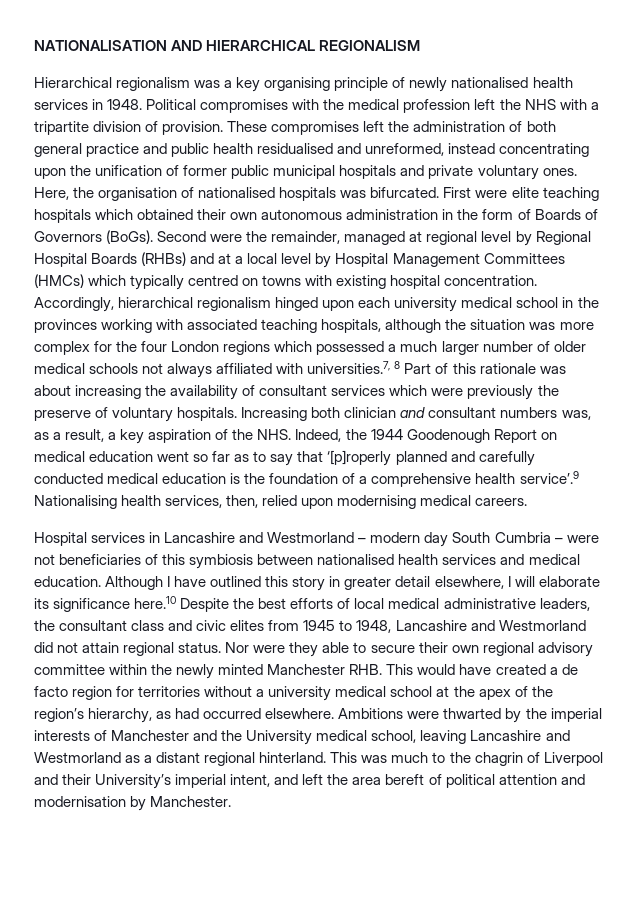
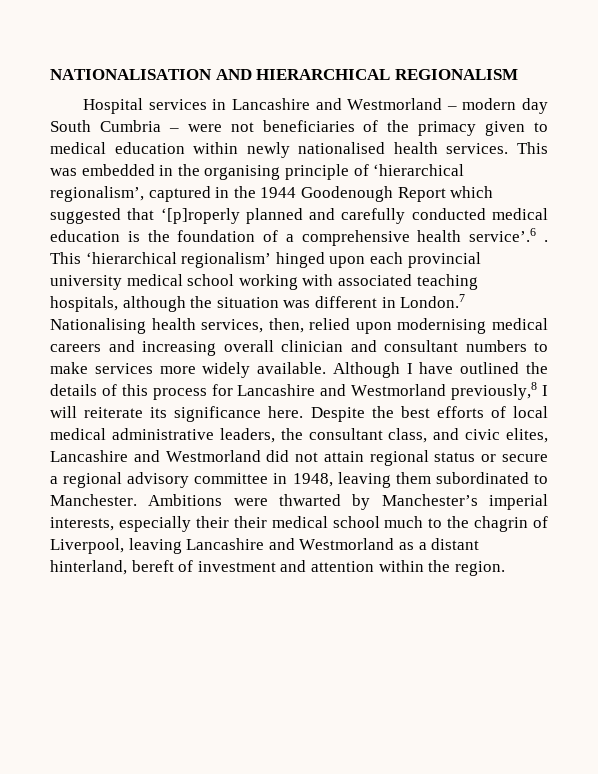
- Hierarchical regionalism was a key organising principle of newly nationalised health services in 1948. Political compromises with the medical profession left the NHS with a tripartite division of provision. These compromises left the administration of both general practice and public health residualised and unreformed, instead concentrating upon the unification of former public municipal hospitals and private voluntary ones. Here, the organisation of nationalised hospitals was bifurcated. First were elite teaching hospitals which obtained their own autonomous administration in the form of Boards of Governors (BoGs). Second were the remainder, managed at regional level by Regional Hospital Boards (RHBs) and at a local level by Hospital Management Committees (HMCs) which typically centred on towns with existing hospital concentration. Accordingly, hierarchical regionalism hinged upon each university medical school in the provinces working with associated teaching hospitals, although the situation was more complex for the four London regions which possessed a much larger number of older medical schools not always affiliated with universities.7, 8 Part of this rationale was about increasing the availability of consultant services which were previously the preserve of voluntary hospitals. Increasing both clinician and consultant numbers was, as a result, a key aspiration of the NHS. Indeed, the 1944 Goodenough Report on medical education went so far as to say that ‘[p]roperly planned and carefully conducted medical education is the foundation of a comprehensive health service’.9 Nationalising health services, then, relied upon modernising medical careers.
- Hospital services in Lancashire and Westmorland – modern day South Cumbria – were not beneficiaries of this symbiosis between nationalised health services and medical education. Although I have outlined this story in greater detail elsewhere, I will elaborate its significance here.10 Despite the best efforts of local medical administrative leaders, the consultant class and civic elites from 1945 to 1948, Lancashire and Westmorland did not attain regional status. Nor were they able to secure their own regional advisory committee within the newly minted Manchester RHB. This would have created a de facto region for territories without a university medical school at the apex of the region’s hierarchy, as had occurred elsewhere. Ambitions were thwarted by the imperial interests of Manchester and the University medical school, leaving Lancashire and Westmorland as a distant regional hinterland. This was much to the chagrin of Liverpool and their University’s imperial intent, and left the area bereft of political attention and modernisation by Manchester.
+ Hospital services in Lancashire and Westmorland – modern day South Cumbria – were not beneficiaries of the primacy given to medical education within newly nationalised health services. This was embedded in the organising principle of ‘hierarchical regionalism’, captured in the 1944 Goodenough Report which suggested that ‘[p]roperly planned and carefully conducted medical education is the foundation of a comprehensive health service’.6 . This ‘hierarchical regionalism’ hinged upon each provincial university medical school working with associated teaching hospitals, although the situation was different in London.7 Nationalising health services, then, relied upon modernising medical careers and increasing overall clinician and consultant numbers to make services more widely available. Although I have outlined the details of this process for Lancashire and Westmorland previously,8 I will reiterate its significance here. Despite the best efforts of local medical administrative leaders, the consultant class, and civic elites, Lancashire and Westmorland did not attain regional status or secure a regional advisory committee in 1948, leaving them subordinated to Manchester. Ambitions were thwarted by Manchester’s imperial interests, especially their their medical school much to the chagrin of Liverpool, leaving Lancashire and Westmorland as a distant hinterland, bereft of investment and attention within the region.

